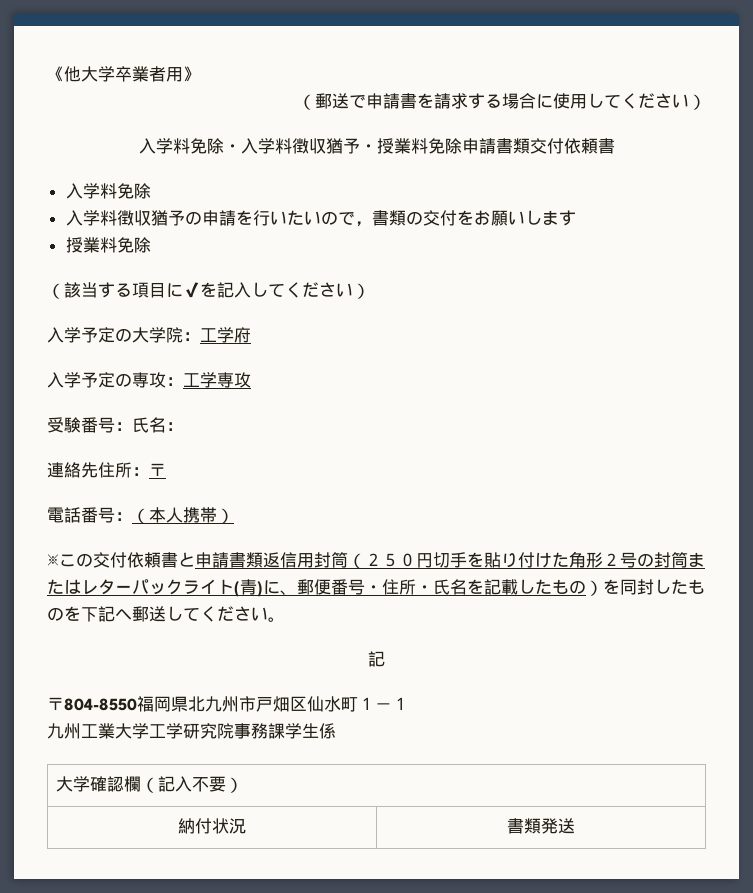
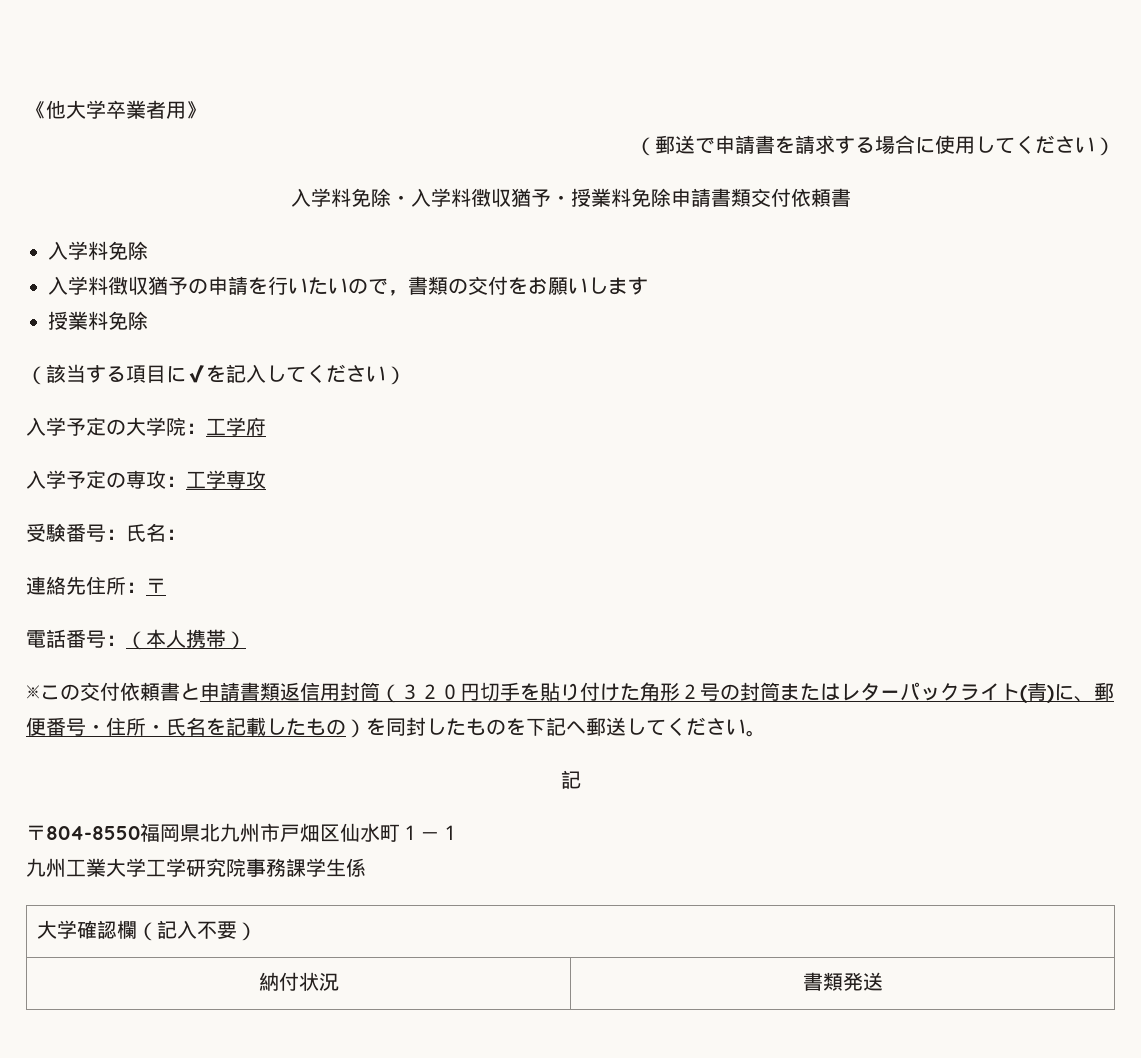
- ※この交付依頼書と申請書類返信用封筒（２５０円切手を貼り付けた角形２号の封筒またはレターパックライト(青)に、郵便番号・住所・氏名を記載したもの）を同封したものを下記へ郵送してください。
+ ※この交付依頼書と申請書類返信用封筒（３２０円切手を貼り付けた角形２号の封筒またはレターパックライト(青)に、郵便番号・住所・氏名を記載したもの）を同封したものを下記へ郵送してください。

